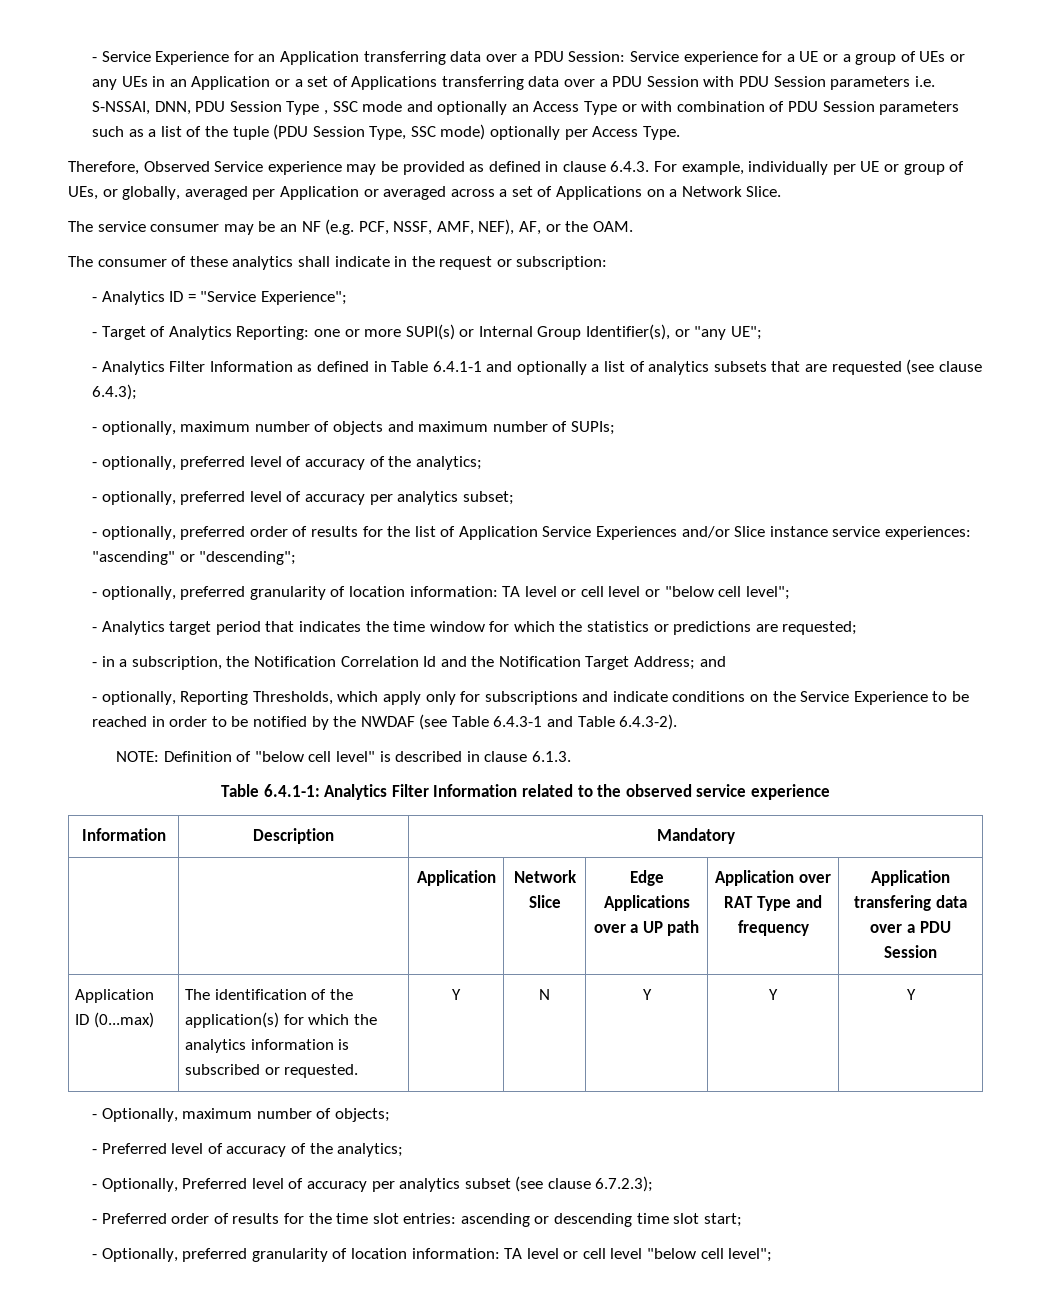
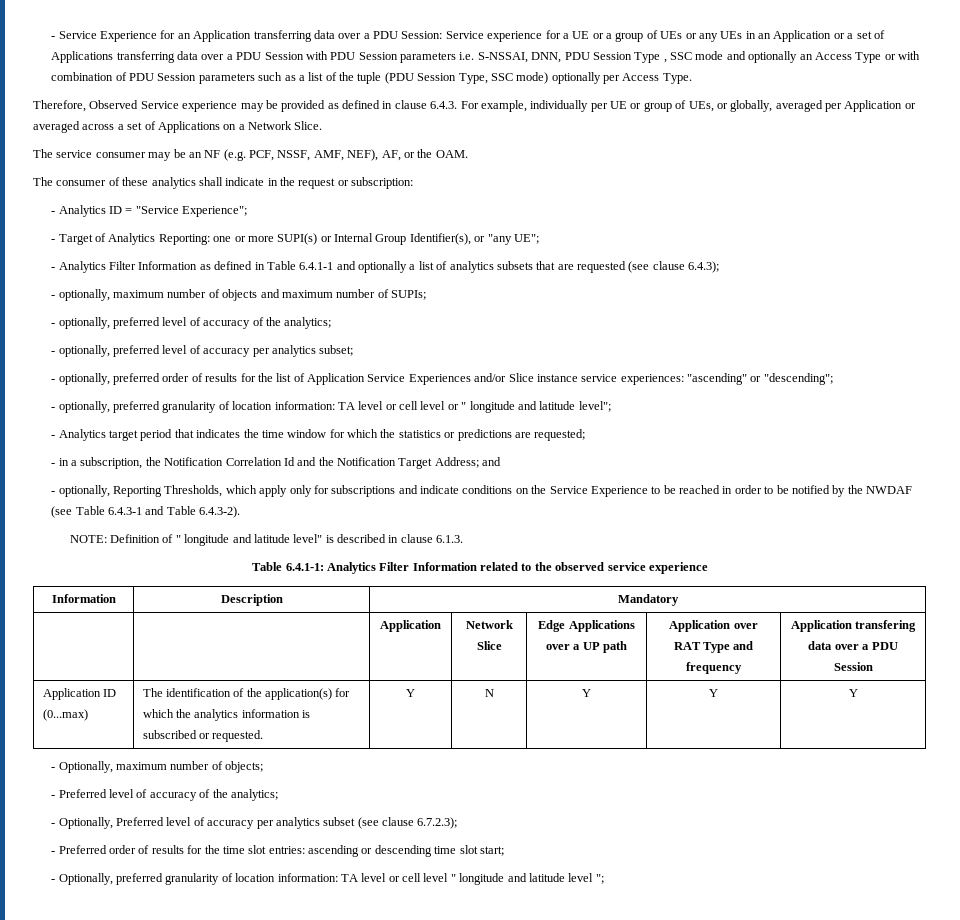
- - optionally, preferred granularity of location information: TA level or cell level or "below cell level";
+ - optionally, preferred granularity of location information: TA level or cell level or " longitude and latitude level";
- NOTE: Definition of "below cell level" is described in clause 6.1.3.
+ NOTE: Definition of " longitude and latitude level" is described in clause 6.1.3.
- - Optionally, preferred granularity of location information: TA level or cell level "below cell level";
+ - Optionally, preferred granularity of location information: TA level or cell level " longitude and latitude level ";

